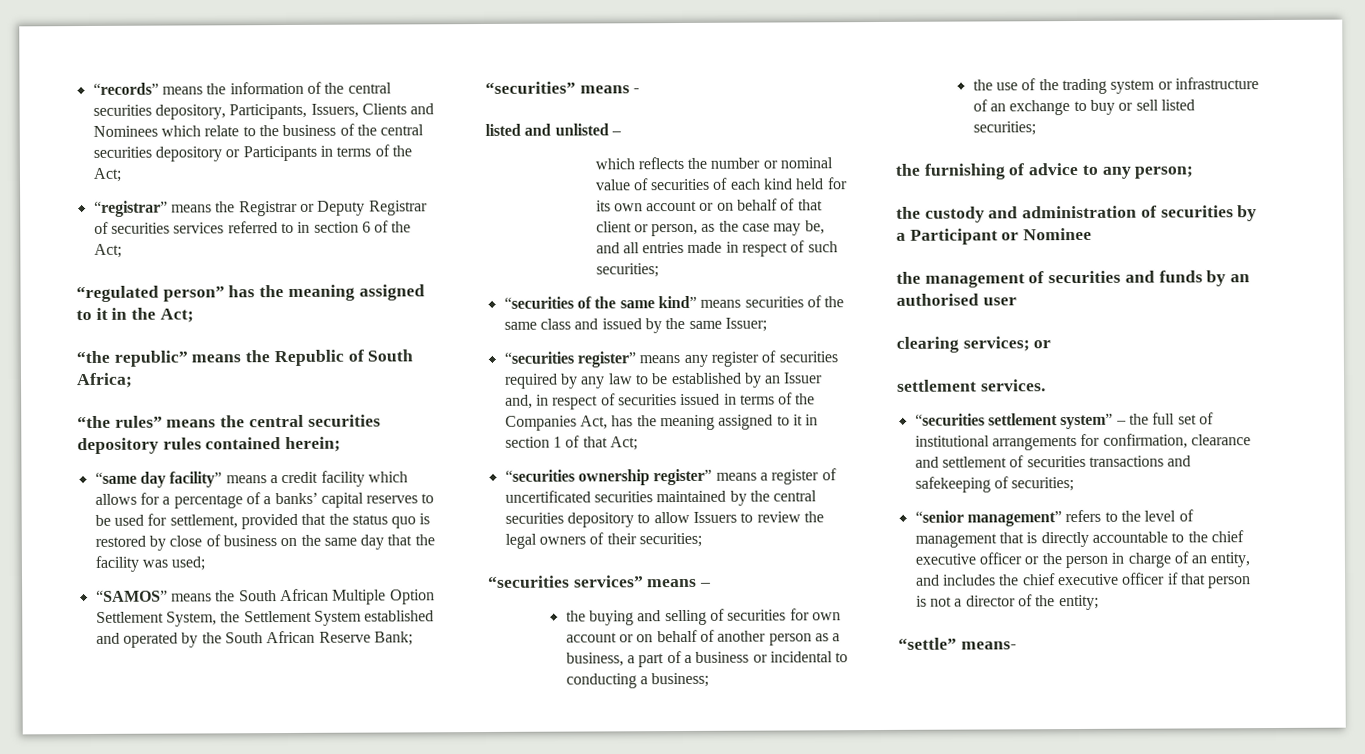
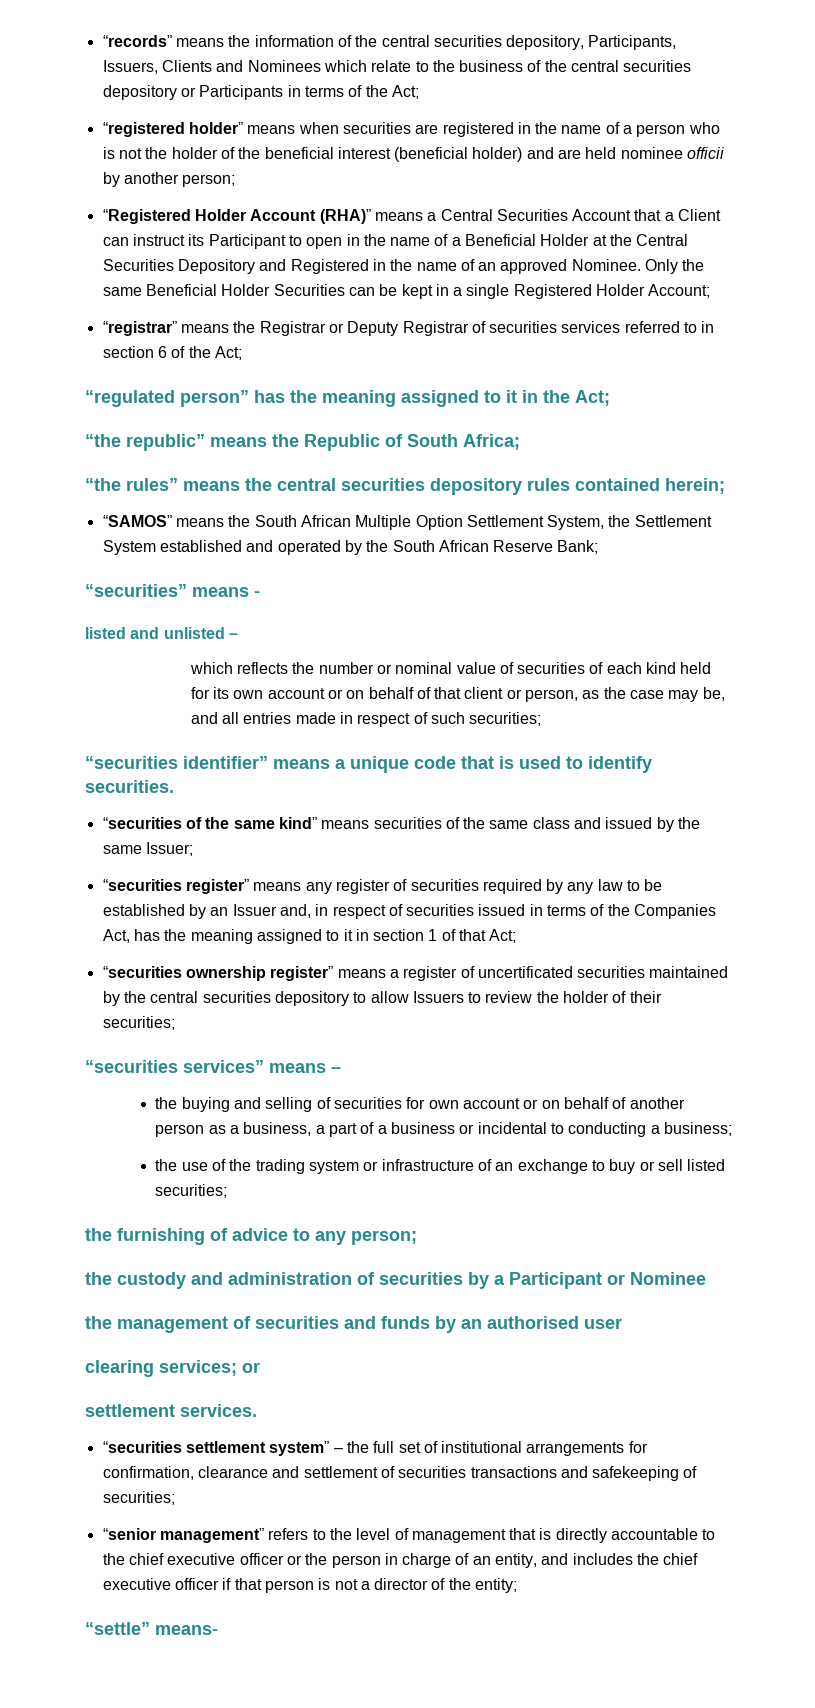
+ “registered holder” means when securities are registered in the name of a person who is not the holder of the beneficial interest (beneficial holder) and are held nominee officii by another person;
+ “Registered Holder Account (RHA)” means a Central Securities Account that a Client can instruct its Participant to open in the name of a Beneficial Holder at the Central Securities Depository and Registered in the name of an approved Nominee. Only the same Beneficial Holder Securities can be kept in a single Registered Holder Account;
- “same day facility” means a credit facility which allows for a percentage of a banks’ capital reserves to be used for settlement, provided that the status quo is restored by close of business on the same day that the facility was used;
+ “securities identifier” means a unique code that is used to identify securities.
- “securities ownership register” means a register of uncertificated securities maintained by the central securities depository to allow Issuers to review the legal owners of their securities;
+ “securities ownership register” means a register of uncertificated securities maintained by the central securities depository to allow Issuers to review the holder of their securities;

